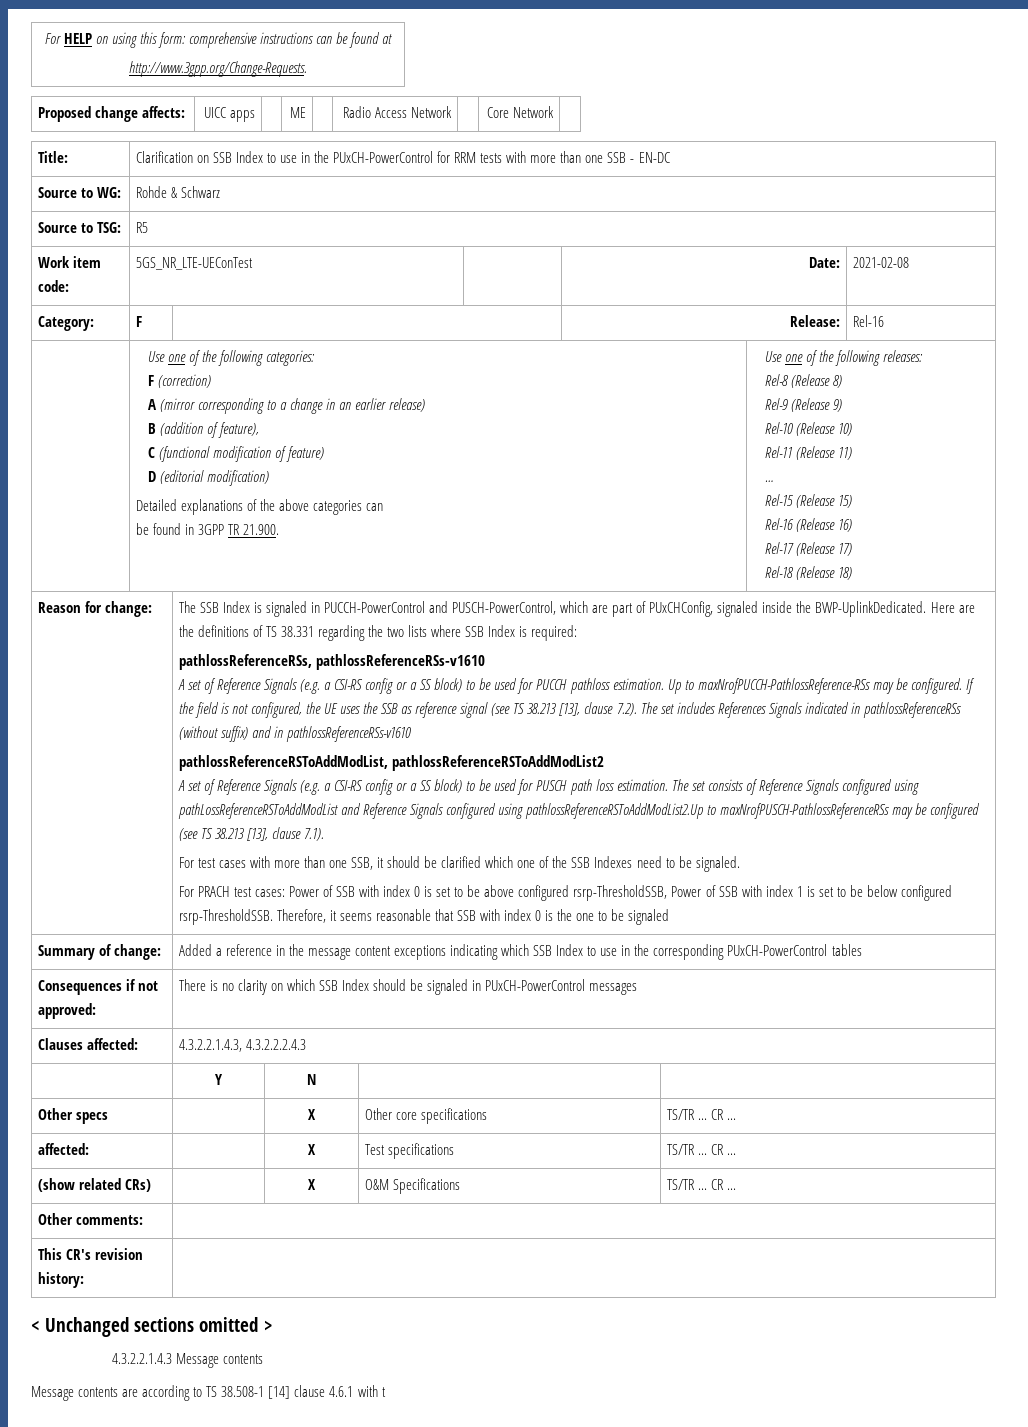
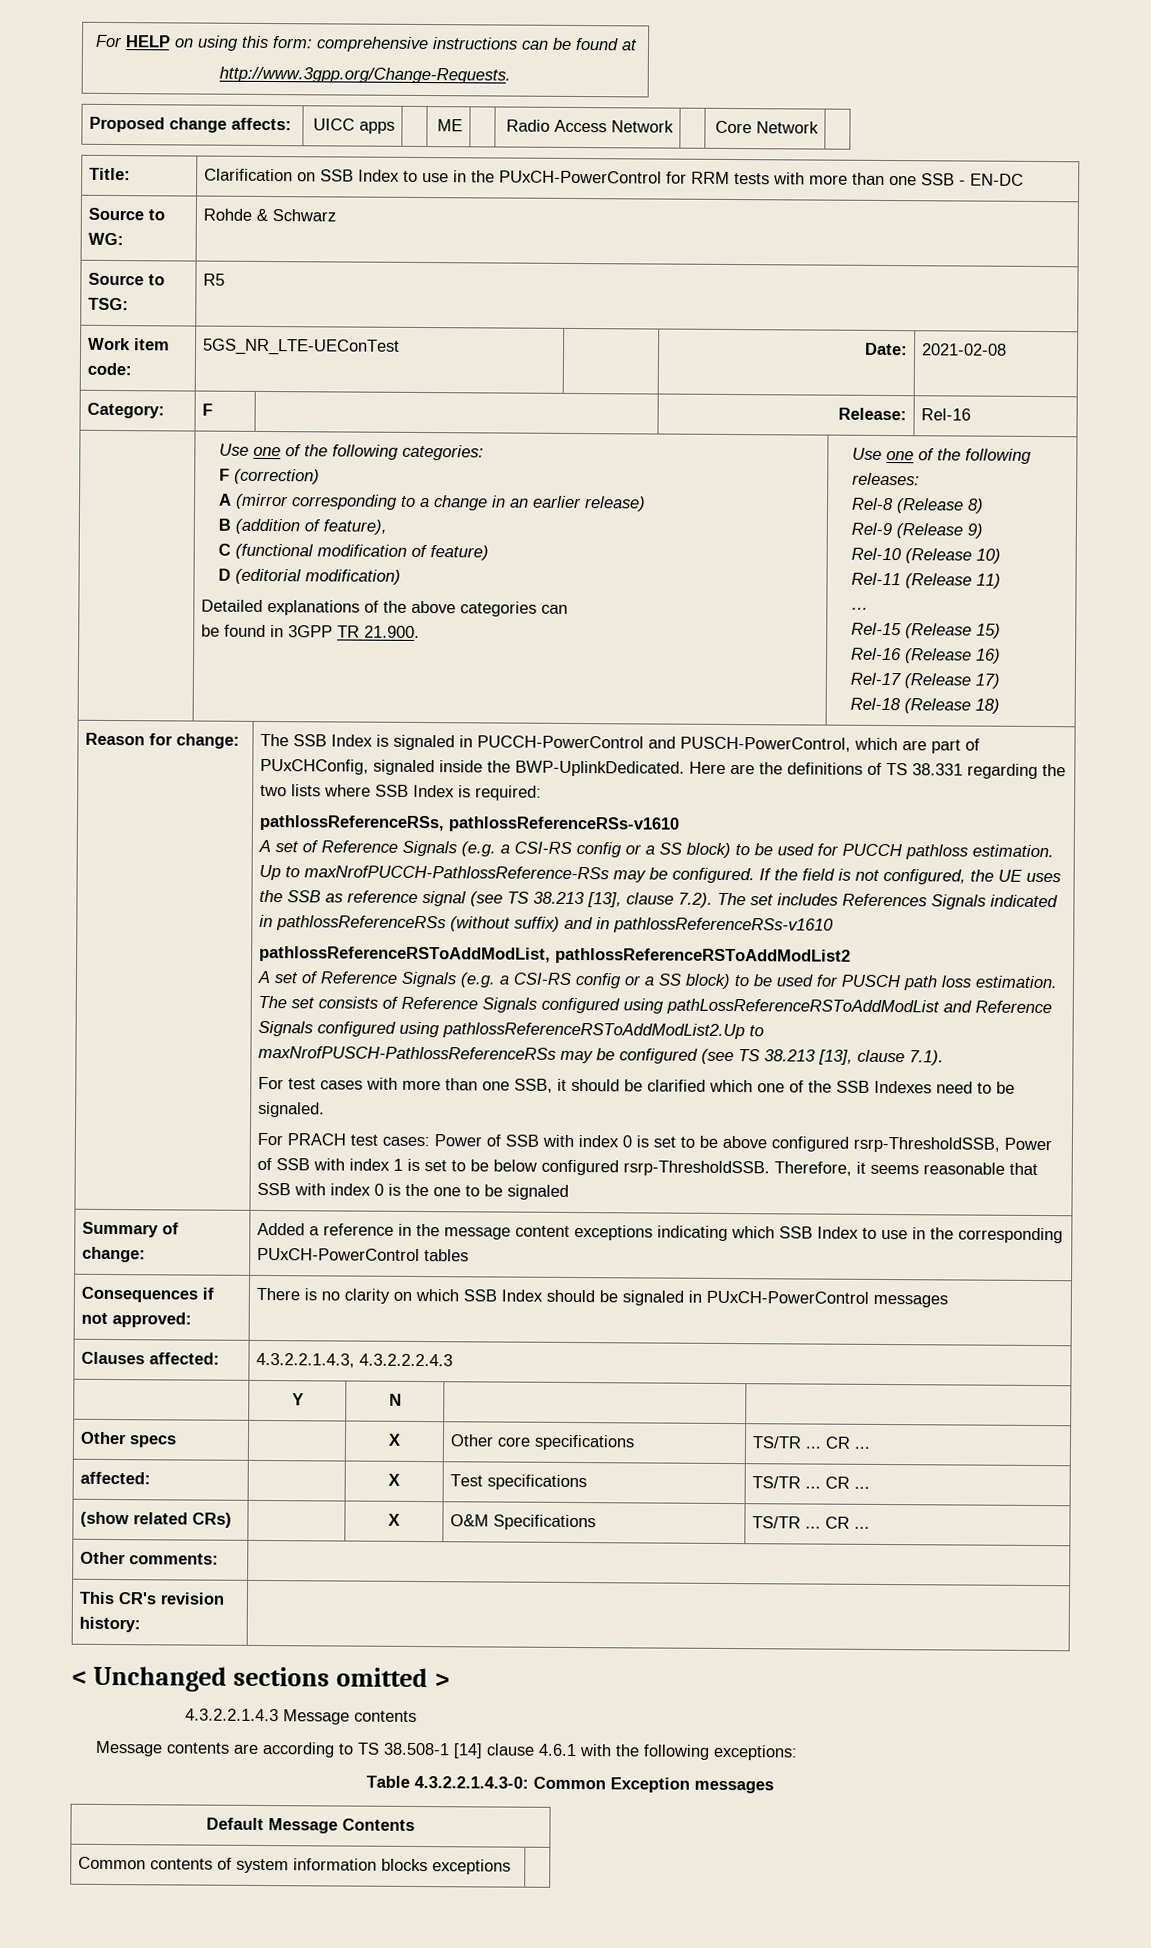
- Message contents are according to TS 38.508-1 [14] clause 4.6.1 with t
+ Message contents are according to TS 38.508-1 [14] clause 4.6.1 with the following exceptions:
+ Table 4.3.2.2.1.4.3-0: Common Exception messages
+ Default Message Contents
+ Common contents of system information blocks exceptions |

